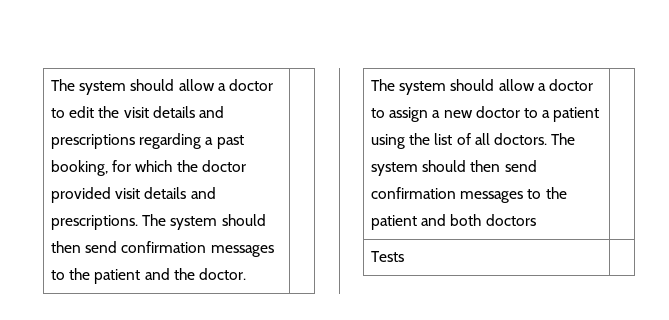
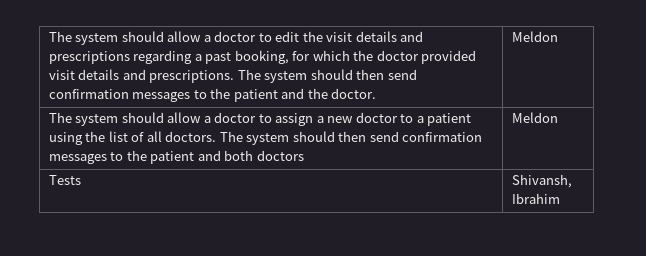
- The system should allow a doctor to edit the visit details and prescriptions regarding a past booking, for which the doctor provided visit details and prescriptions. The system should then send confirmation messages to the patient and the doctor. |
+ The system should allow a doctor to edit the visit details and prescriptions regarding a past booking, for which the doctor provided visit details and prescriptions. The system should then send confirmation messages to the patient and the doctor. | Meldon
- The system should allow a doctor to assign a new doctor to a patient using the list of all doctors. The system should then send confirmation messages to the patient and both doctors |
+ The system should allow a doctor to assign a new doctor to a patient using the list of all doctors. The system should then send confirmation messages to the patient and both doctors | Meldon
- Tests |
+ Tests | Shivansh, Ibrahim

